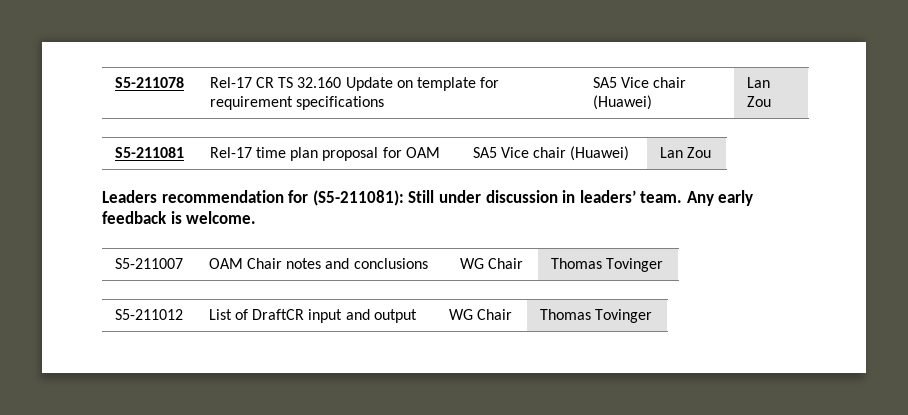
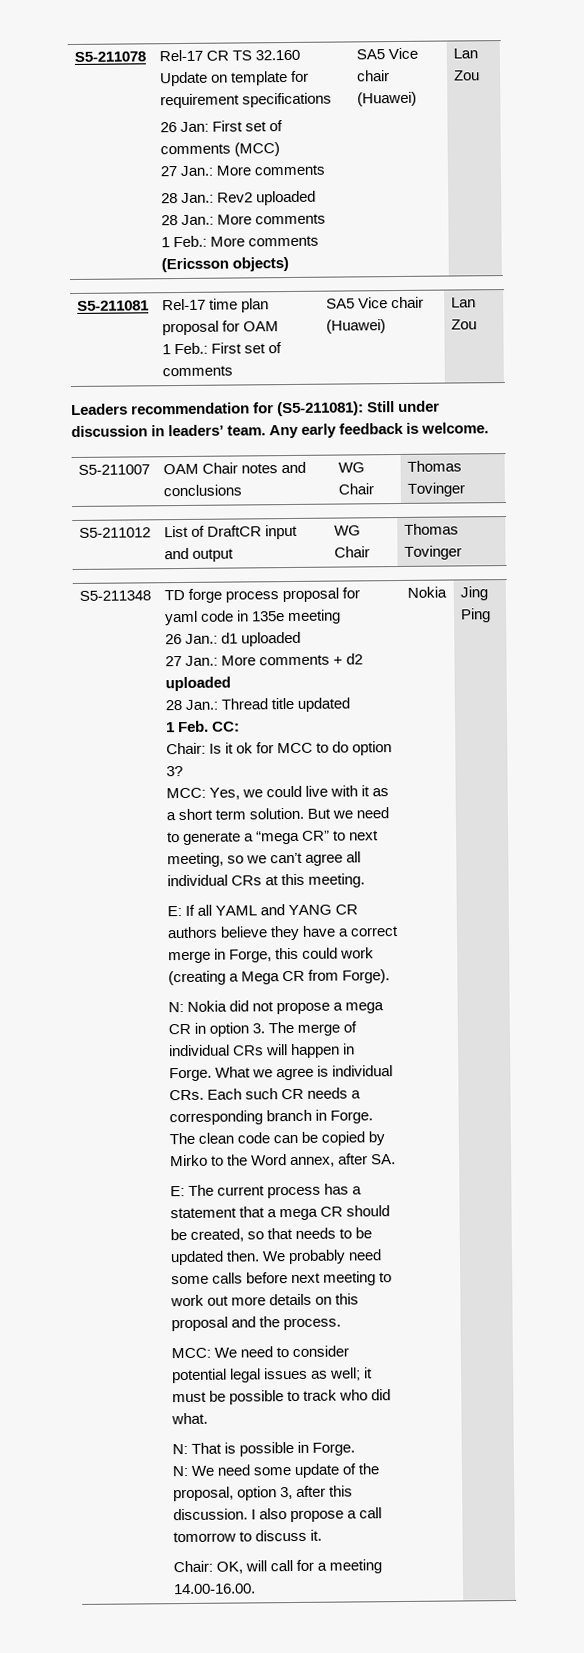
+ 26 Jan: First set of comments (MCC)
+ 27 Jan.: More comments
+ 28 Jan.: Rev2 uploaded
+ 28 Jan.: More comments
+ 1 Feb.: More comments (Ericsson objects)
- S5-211081 | Rel-17 time plan proposal for OAM | SA5 Vice chair (Huawei) | Lan Zou
+ S5-211081 | Rel-17 time plan proposal for OAM
+ 1 Feb.: First set of comments | SA5 Vice chair (Huawei) | Lan Zou
+ S5-211348 | TD forge process proposal for yaml code in 135e meeting
+ 26 Jan.: d1 uploaded
+ 27 Jan.: More comments + d2 uploaded
+ 28 Jan.: Thread title updated
+ 1 Feb. CC:
+ Chair: Is it ok for MCC to do option 3?
+ MCC: Yes, we could live with it as a short term solution. But we need to generate a “mega CR” to next meeting, so we can’t agree all individual CRs at this meeting.
+ E: If all YAML and YANG CR authors believe they have a correct merge in Forge, this could work (creating a Mega CR from Forge).
+ N: Nokia did not propose a mega CR in option 3. The merge of individual CRs will happen in Forge. What we agree is individual CRs. Each such CR needs a corresponding branch in Forge. The clean code can be copied by Mirko to the Word annex, after SA.
+ E: The current process has a statement that a mega CR should be created, so that needs to be updated then. We probably need some calls before next meeting to work out more details on this proposal and the process.
+ MCC: We need to consider potential legal issues as well; it must be possible to track who did what.
+ N: That is possible in Forge.
+ N: We need some update of the proposal, option 3, after this discussion. I also propose a call tomorrow to discuss it.
+ Chair: OK, will call for a meeting 14.00-16.00. | Nokia | Jing Ping

